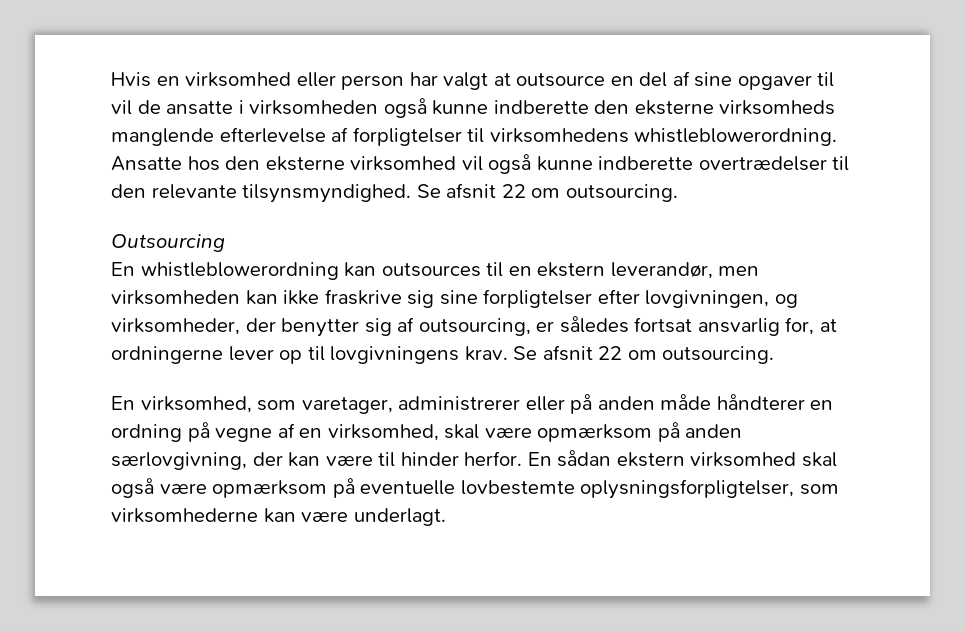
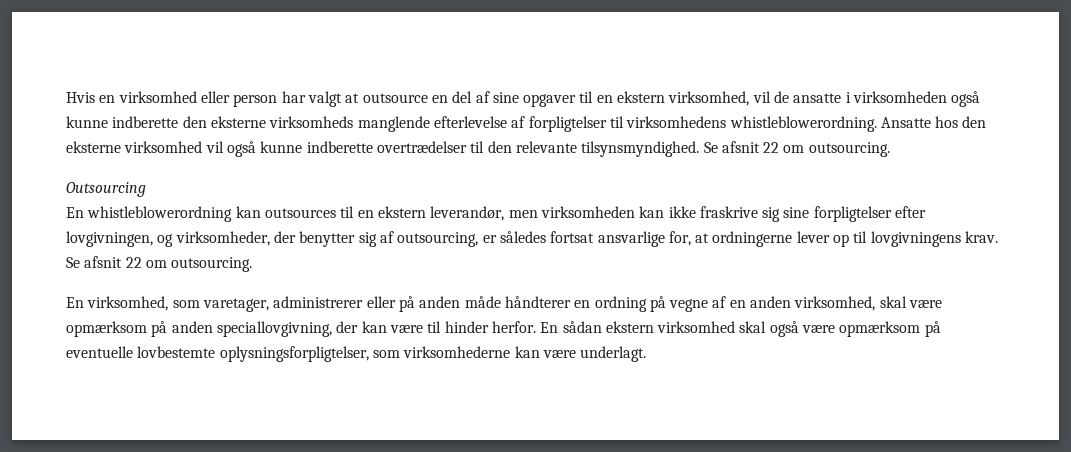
- Hvis en virksomhed eller person har valgt at outsource en del af sine opgaver til vil de ansatte i virksomheden også kunne indberette den eksterne virksomheds manglende efterlevelse af forpligtelser til virksomhedens whistleblowerordning.
+ Hvis en virksomhed eller person har valgt at outsource en del af sine opgaver til en ekstern virksomhed, vil de ansatte i virksomheden også kunne indberette den eksterne virksomheds manglende efterlevelse af forpligtelser til virksomhedens whistleblowerordning.
- En whistleblowerordning kan outsources til en ekstern leverandør, men virksomheden kan ikke fraskrive sig sine forpligtelser efter lovgivningen, og virksomheder, der benytter sig af outsourcing, er således fortsat ansvarlig for, at ordningerne lever op til lovgivningens krav.
+ En whistleblowerordning kan outsources til en ekstern leverandør, men virksomheden kan ikke fraskrive sig sine forpligtelser efter lovgivningen, og virksomheder, der benytter sig af outsourcing, er således fortsat ansvarlige for, at ordningerne lever op til lovgivningens krav.
- En virksomhed, som varetager, administrerer eller på anden måde håndterer en ordning på vegne af en virksomhed, skal være opmærksom på anden særlovgivning, der kan være til hinder herfor.
+ En virksomhed, som varetager, administrerer eller på anden måde håndterer en ordning på vegne af en anden virksomhed, skal være opmærksom på anden speciallovgivning, der kan være til hinder herfor.

